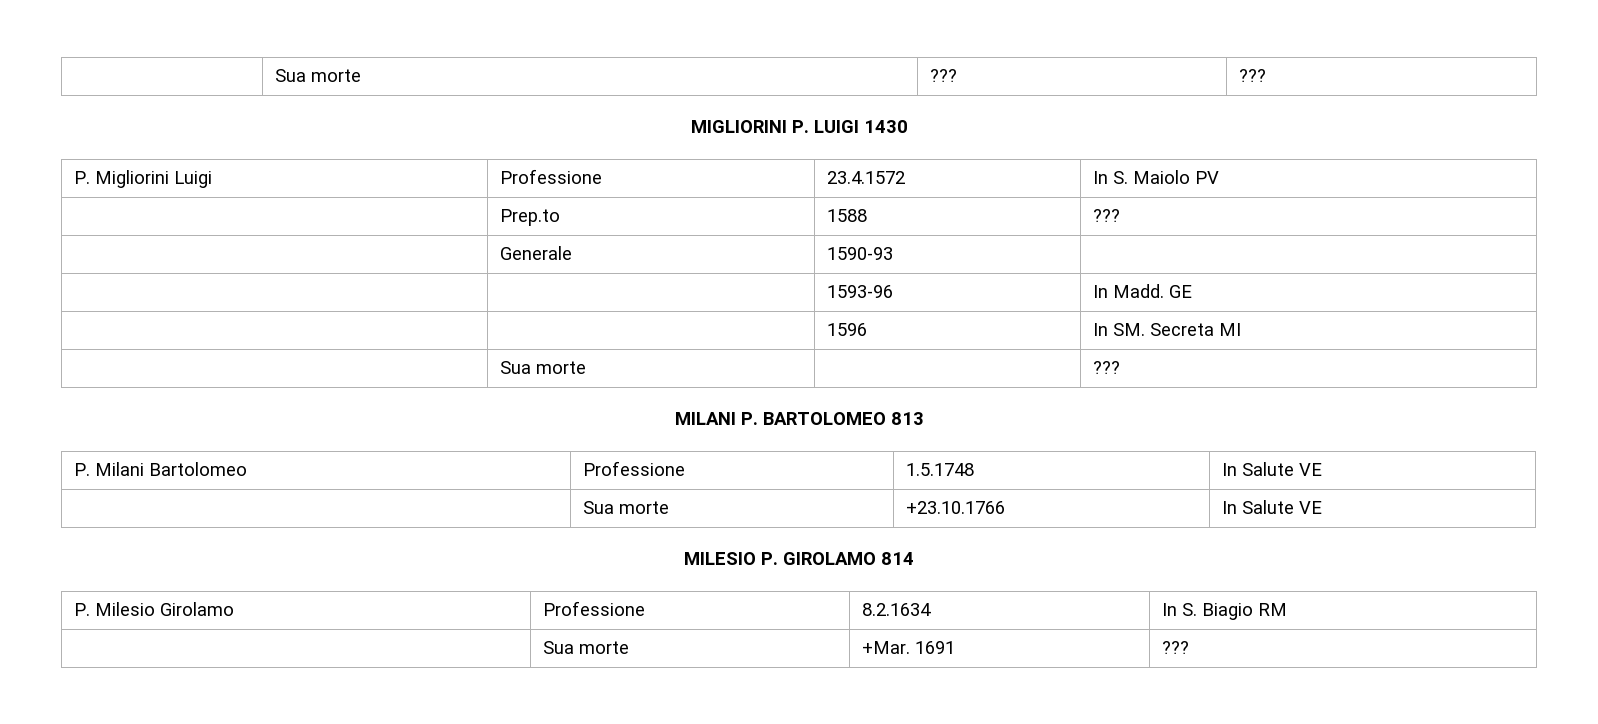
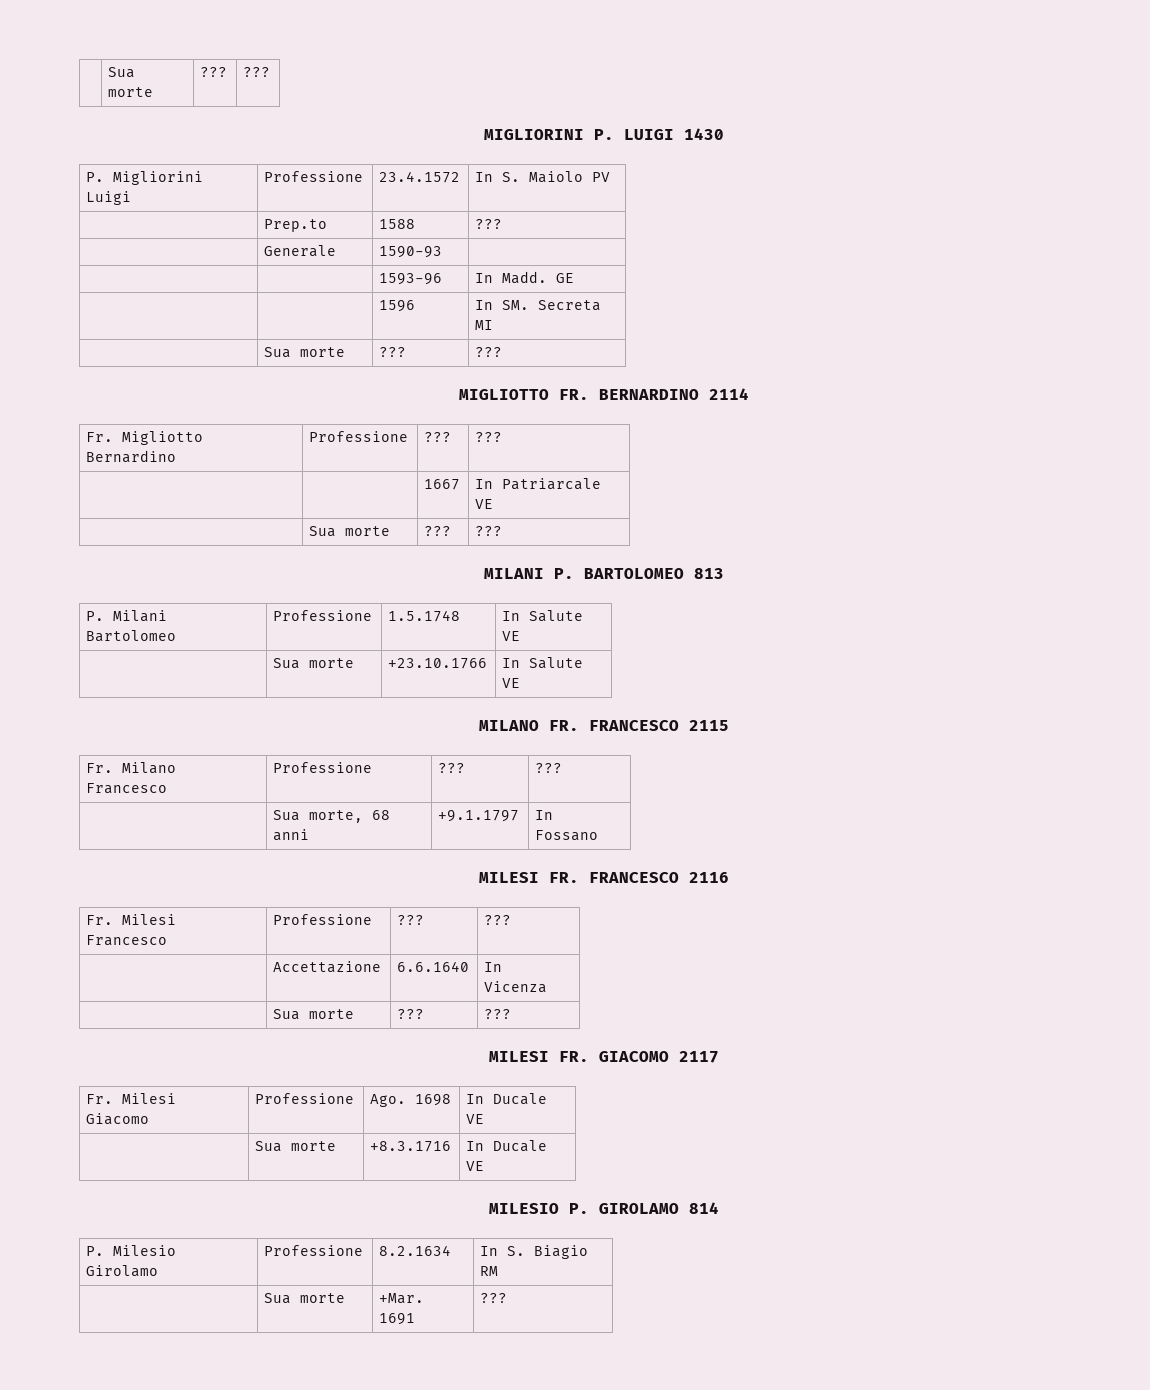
  | | 1596 | In SM. Secreta MI
- | Sua morte | | ???
+ | Sua morte | ??? | ???
+ MIGLIOTTO FR. BERNARDINO 2114
+ Fr. Migliotto Bernardino | Professione | ??? | ???
+ | | 1667 | In Patriarcale VE
+ | Sua morte | ??? | ???
+ MILANO FR. FRANCESCO 2115
+ Fr. Milano Francesco | Professione | ??? | ???
+ | Sua morte, 68 anni | +9.1.1797 | In Fossano
+ MILESI FR. FRANCESCO 2116
+ Fr. Milesi Francesco | Professione | ??? | ???
+ | Accettazione | 6.6.1640 | In Vicenza
+ | Sua morte | ??? | ???
+ MILESI FR. GIACOMO 2117
+ Fr. Milesi Giacomo | Professione | Ago. 1698 | In Ducale VE
+ | Sua morte | +8.3.1716 | In Ducale VE

